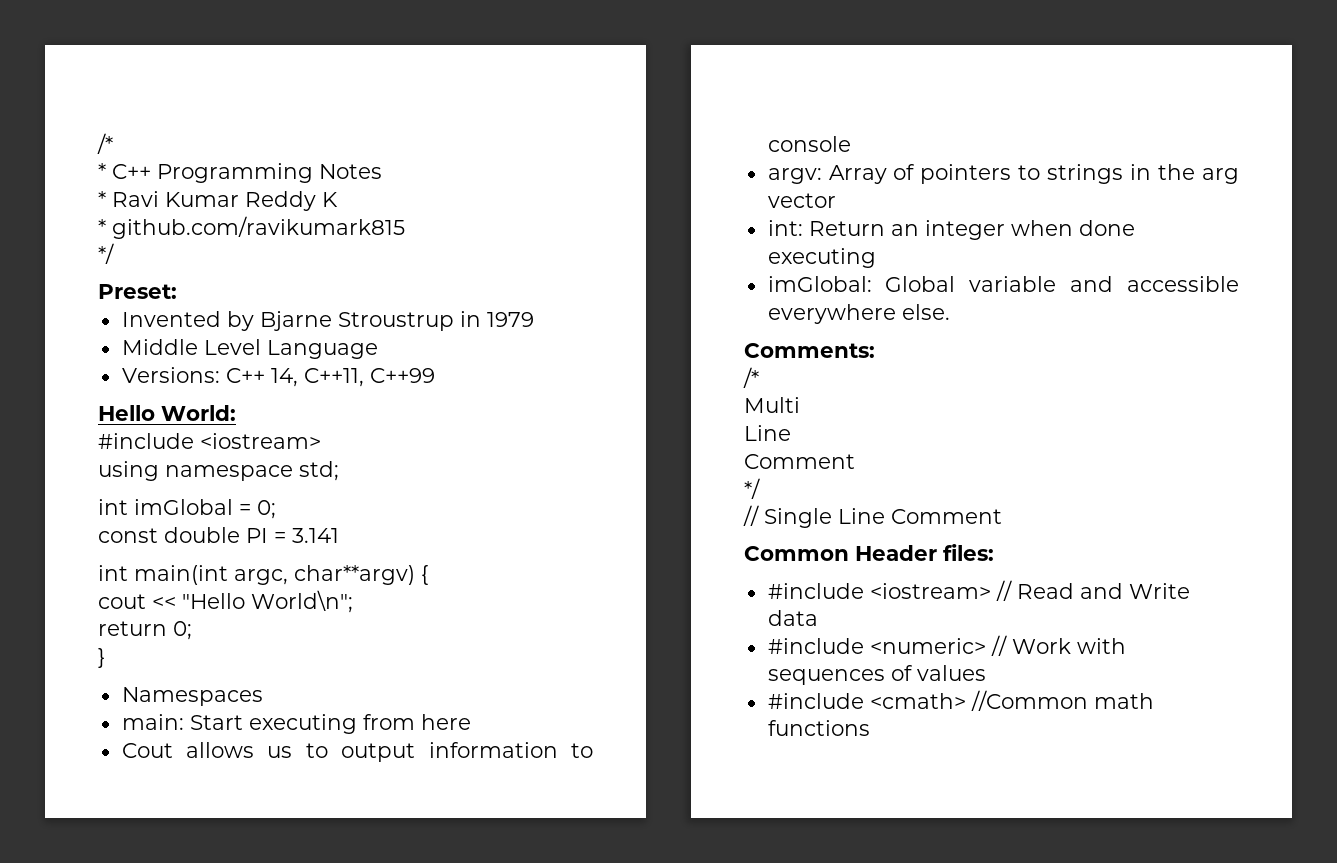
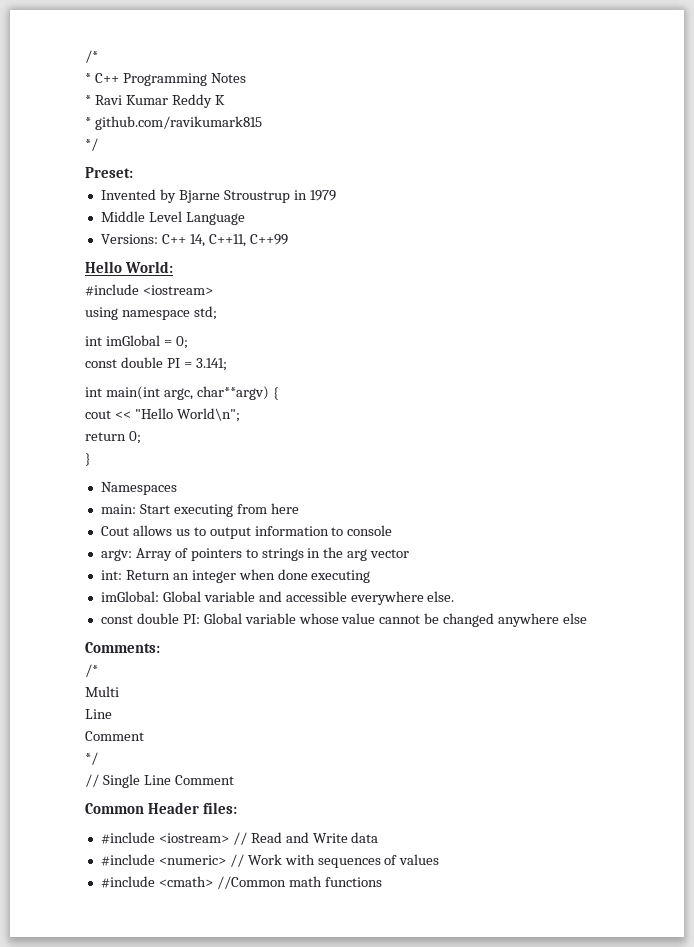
- const double PI = 3.141
+ const double PI = 3.141;
+ const double PI: Global variable whose value cannot be changed anywhere else

